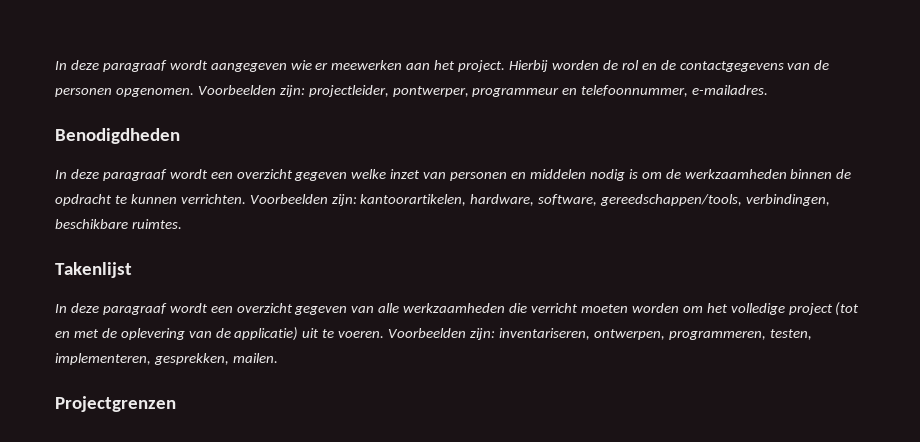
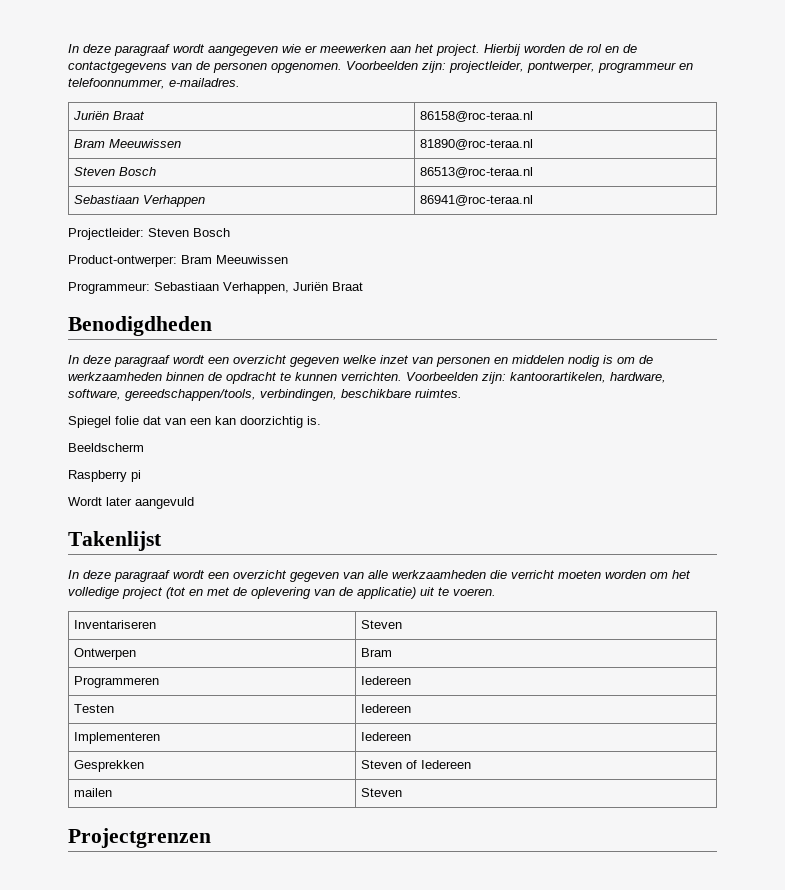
+ Juriën Braat | 86158@roc-teraa.nl
+ Bram Meeuwissen | 81890@roc-teraa.nl
+ Steven Bosch | 86513@roc-teraa.nl
+ Sebastiaan Verhappen | 86941@roc-teraa.nl
+ Projectleider: Steven Bosch
+ Product-ontwerper: Bram Meeuwissen
+ Programmeur: Sebastiaan Verhappen, Juriën Braat
+ Spiegel folie dat van een kan doorzichtig is.
+ Beeldscherm
+ Raspberry pi
+ Wordt later aangevuld
- In deze paragraaf wordt een overzicht gegeven van alle werkzaamheden die verricht moeten worden om het volledige project (tot en met de oplevering van de applicatie) uit te voeren. Voorbeelden zijn: inventariseren, ontwerpen, programmeren, testen, implementeren, gesprekken, mailen.
+ In deze paragraaf wordt een overzicht gegeven van alle werkzaamheden die verricht moeten worden om het volledige project (tot en met de oplevering van de applicatie) uit te voeren.
+ Inventariseren | Steven
+ Ontwerpen | Bram
+ Programmeren | Iedereen
+ Testen | Iedereen
+ Implementeren | Iedereen
+ Gesprekken | Steven of Iedereen
+ mailen | Steven

